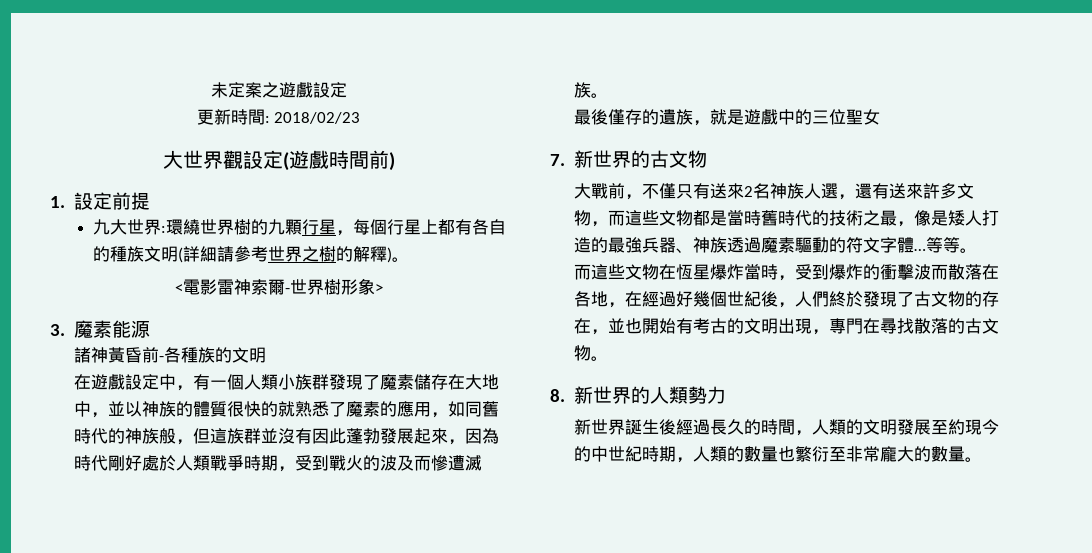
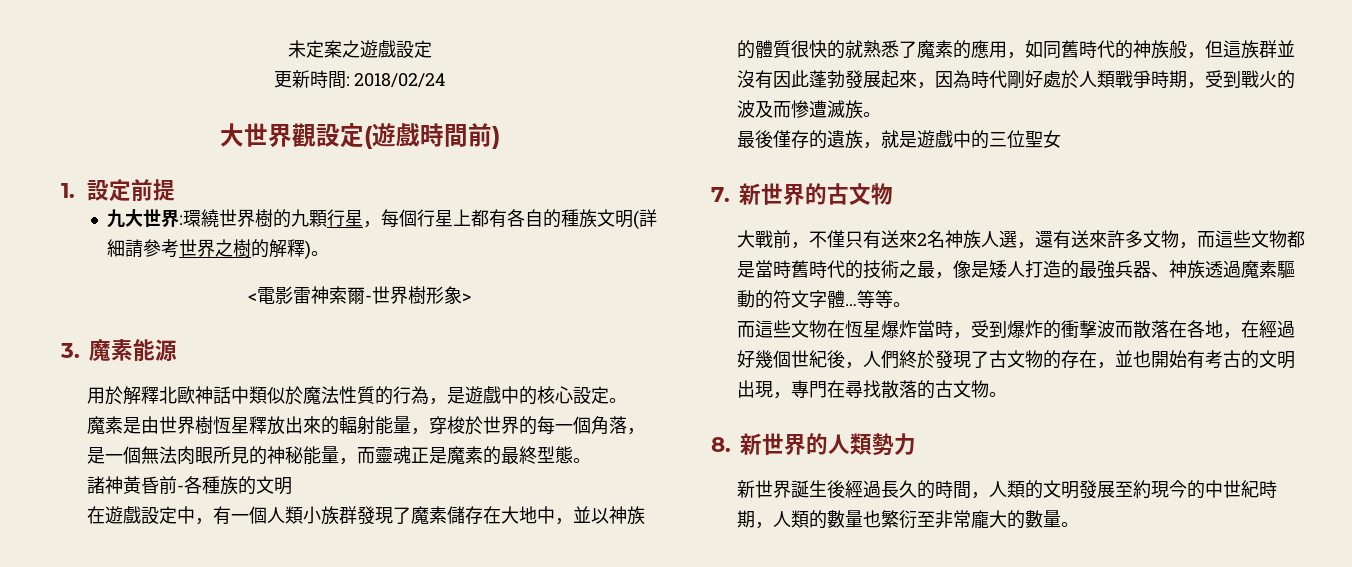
- 更新時間: 2018/02/23
+ 更新時間: 2018/02/24
+ 用於解釋北歐神話中類似於魔法性質的行為，是遊戲中的核心設定。
+ 魔素是由世界樹恆星釋放出來的輻射能量，穿梭於世界的每一個角落，是一個無法肉眼所見的神秘能量，而靈魂正是魔素的最終型態。

